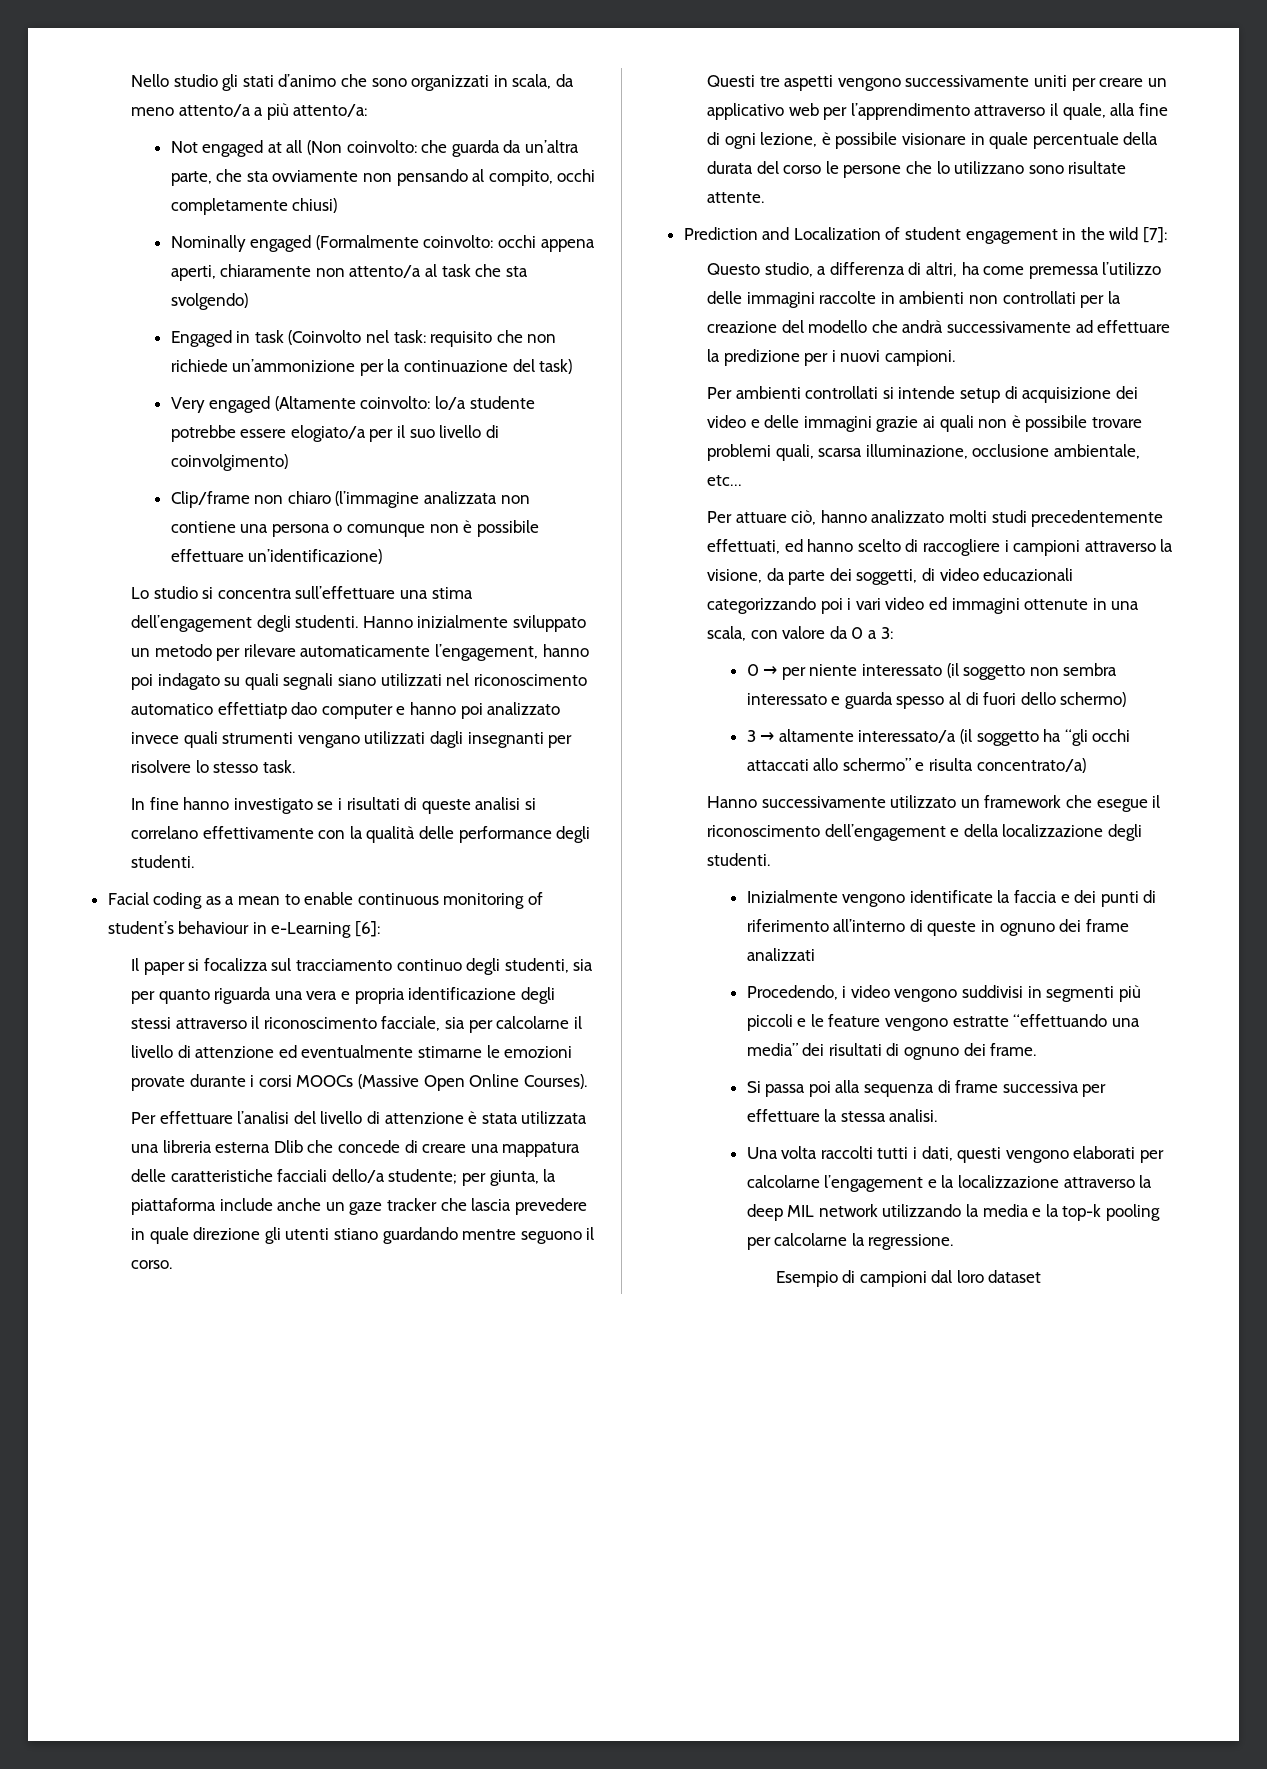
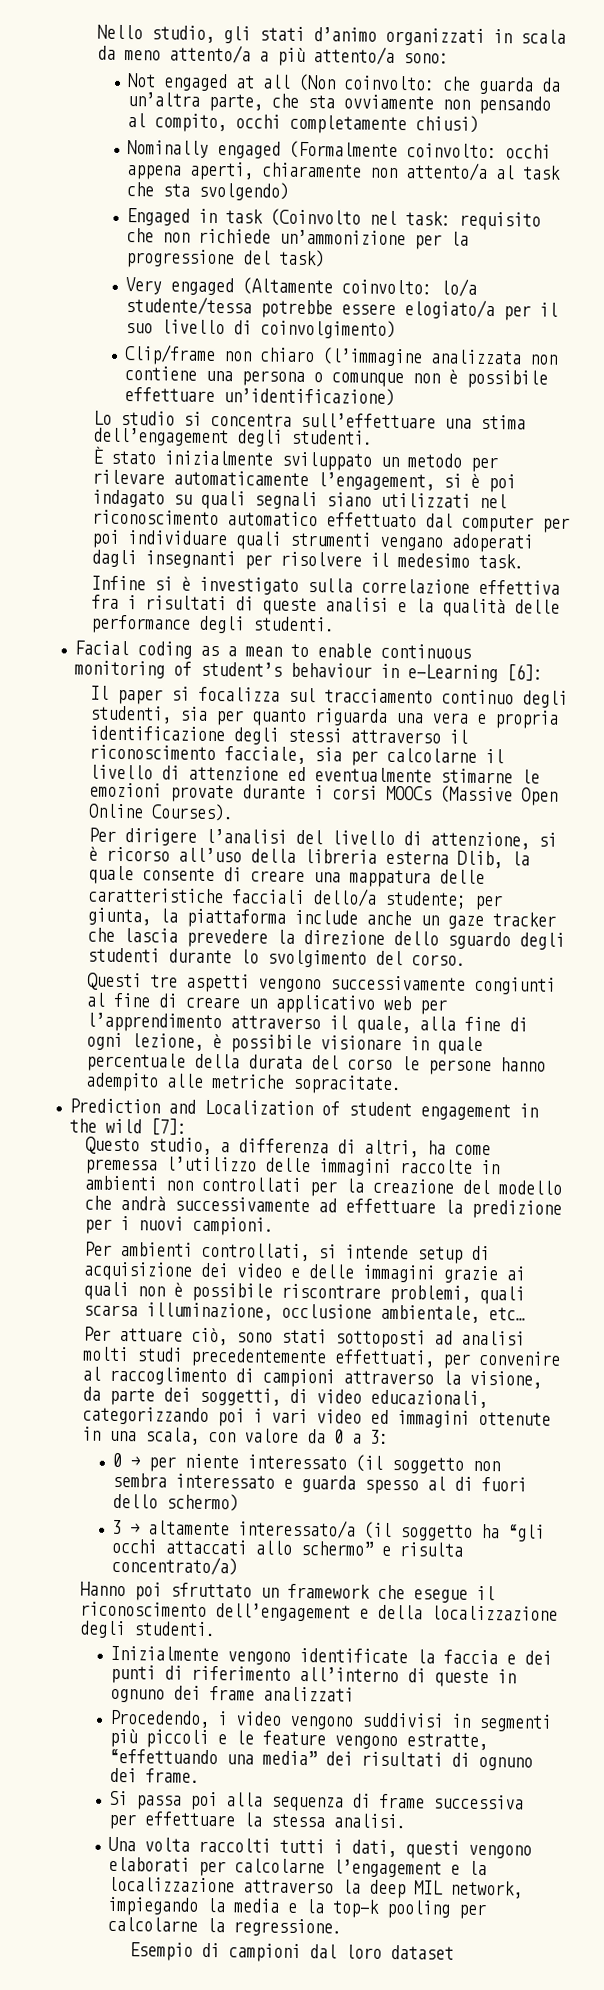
- Nello studio gli stati d’animo che sono organizzati in scala, da meno attento/a a più attento/a:
+ Nello studio, gli stati d’animo organizzati in scala da meno attento/a a più attento/a sono:
- Engaged in task (Coinvolto nel task: requisito che non richiede un’ammonizione per la continuazione del task)
+ Engaged in task (Coinvolto nel task: requisito che non richiede un’ammonizione per la progressione del task)
- Very engaged (Altamente coinvolto: lo/a studente potrebbe essere elogiato/a per il suo livello di coinvolgimento)
+ Very engaged (Altamente coinvolto: lo/a studente/tessa potrebbe essere elogiato/a per il suo livello di coinvolgimento)
- Lo studio si concentra sull’effettuare una stima dell’engagement degli studenti. Hanno inizialmente sviluppato un metodo per rilevare automaticamente l’engagement, hanno poi indagato su quali segnali siano utilizzati nel riconoscimento automatico effettiatp dao computer e hanno poi analizzato invece quali strumenti vengano utilizzati dagli insegnanti per risolvere lo stesso task.
+ Lo studio si concentra sull’effettuare una stima dell’engagement degli studenti.
+ È stato inizialmente sviluppato un metodo per rilevare automaticamente l’engagement, si è poi indagato su quali segnali siano utilizzati nel riconoscimento automatico effettuato dal computer per poi individuare quali strumenti vengano adoperati dagli insegnanti per risolvere il medesimo task.
- In fine hanno investigato se i risultati di queste analisi si correlano effettivamente con la qualità delle performance degli studenti.
+ Infine si è investigato sulla correlazione effettiva fra i risultati di queste analisi e la qualità delle performance degli studenti.
- Per effettuare l’analisi del livello di attenzione è stata utilizzata una libreria esterna Dlib che concede di creare una mappatura delle caratteristiche facciali dello/a studente; per giunta, la piattaforma include anche un gaze tracker che lascia prevedere in quale direzione gli utenti stiano guardando mentre seguono il corso.
+ Per dirigere l’analisi del livello di attenzione, si è ricorso all’uso della libreria esterna Dlib, la quale consente di creare una mappatura delle caratteristiche facciali dello/a studente; per giunta, la piattaforma include anche un gaze tracker che lascia prevedere la direzione dello sguardo degli studenti durante lo svolgimento del corso.
- Questi tre aspetti vengono successivamente uniti per creare un applicativo web per l’apprendimento attraverso il quale, alla fine di ogni lezione, è possibile visionare in quale percentuale della durata del corso le persone che lo utilizzano sono risultate attente.
+ Questi tre aspetti vengono successivamente congiunti al fine di creare un applicativo web per l’apprendimento attraverso il quale, alla fine di ogni lezione, è possibile visionare in quale percentuale della durata del corso le persone hanno adempito alle metriche sopracitate.
- Per ambienti controllati si intende setup di acquisizione dei video e delle immagini grazie ai quali non è possibile trovare problemi quali, scarsa illuminazione, occlusione ambientale, etc…
+ Per ambienti controllati, si intende setup di acquisizione dei video e delle immagini grazie ai quali non è possibile riscontrare problemi, quali scarsa illuminazione, occlusione ambientale, etc…
- Per attuare ciò, hanno analizzato molti studi precedentemente effettuati, ed hanno scelto di raccogliere i campioni attraverso la visione, da parte dei soggetti, di video educazionali categorizzando poi i vari video ed immagini ottenute in una scala, con valore da 0 a 3:
+ Per attuare ciò, sono stati sottoposti ad analisi molti studi precedentemente effettuati, per convenire al raccoglimento di campioni attraverso la visione, da parte dei soggetti, di video educazionali, categorizzando poi i vari video ed immagini ottenute in una scala, con valore da 0 a 3:
- Hanno successivamente utilizzato un framework che esegue il riconoscimento dell’engagement e della localizzazione degli studenti.
+ Hanno poi sfruttato un framework che esegue il riconoscimento dell’engagement e della localizzazione degli studenti.
- Procedendo, i video vengono suddivisi in segmenti più piccoli e le feature vengono estratte “effettuando una media” dei risultati di ognuno dei frame.
+ Procedendo, i video vengono suddivisi in segmenti più piccoli e le feature vengono estratte, “effettuando una media” dei risultati di ognuno dei frame.
- Una volta raccolti tutti i dati, questi vengono elaborati per calcolarne l’engagement e la localizzazione attraverso la deep MIL network utilizzando la media e la top-k pooling per calcolarne la regressione.
+ Una volta raccolti tutti i dati, questi vengono elaborati per calcolarne l’engagement e la localizzazione attraverso la deep MIL network, impiegando la media e la top-k pooling per calcolarne la regressione.

